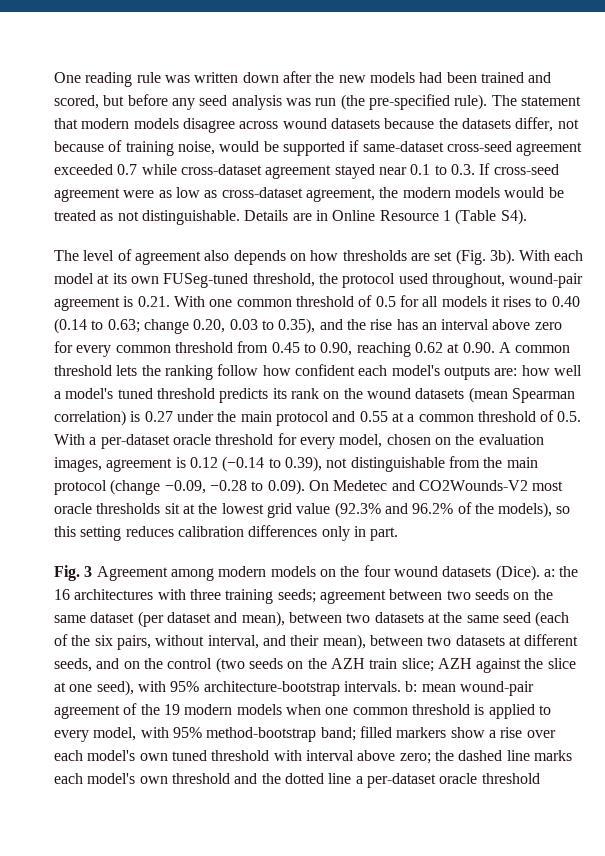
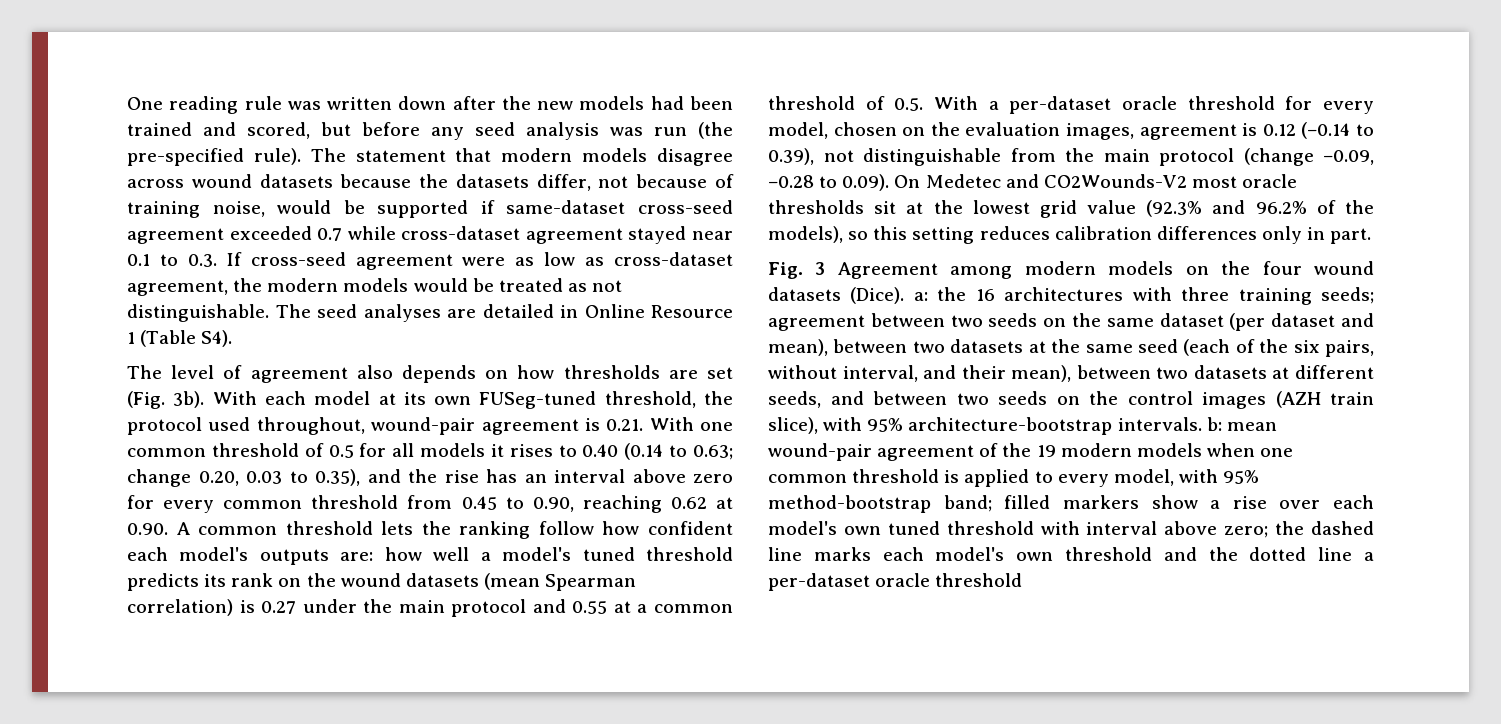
- Details are in Online Resource 1 (Table S4).
+ The seed analyses are detailed in Online Resource 1 (Table S4).
- agreement between two seeds on the same dataset (per dataset and mean), between two datasets at the same seed (each of the six pairs, without interval, and their mean), between two datasets at different seeds, and on the control (two seeds on the AZH train slice; AZH against the slice at one seed), with 95% architecture-bootstrap intervals. b:
+ agreement between two seeds on the same dataset (per dataset and mean), between two datasets at the same seed (each of the six pairs, without interval, and their mean), between two datasets at different seeds, and between two seeds on the control images (AZH train slice), with 95% architecture-bootstrap intervals. b:

